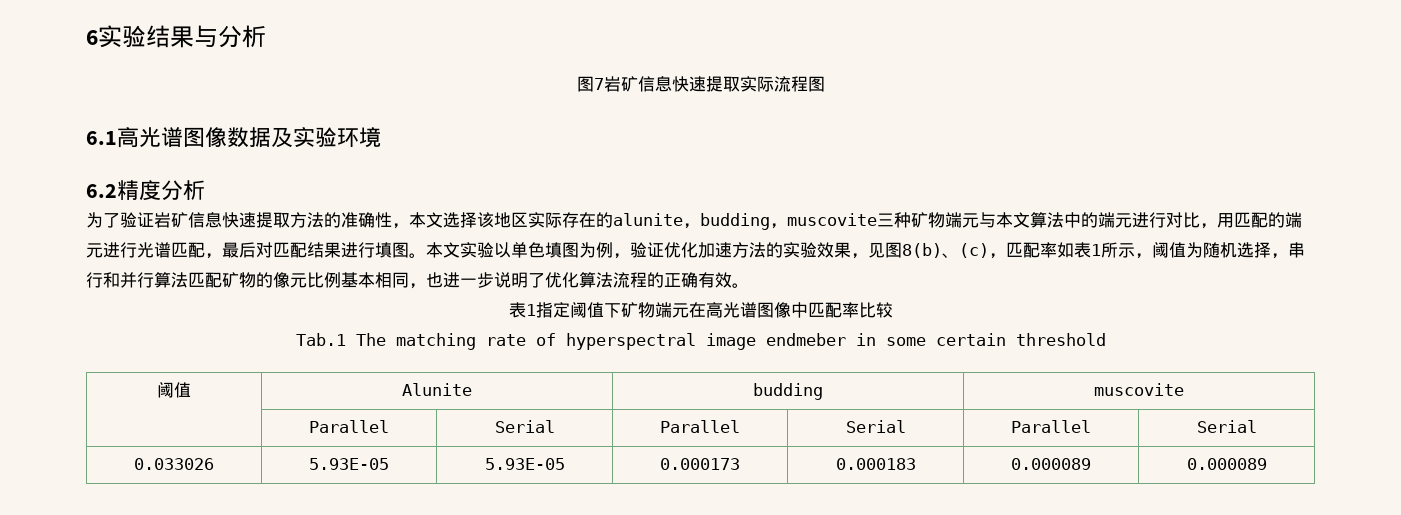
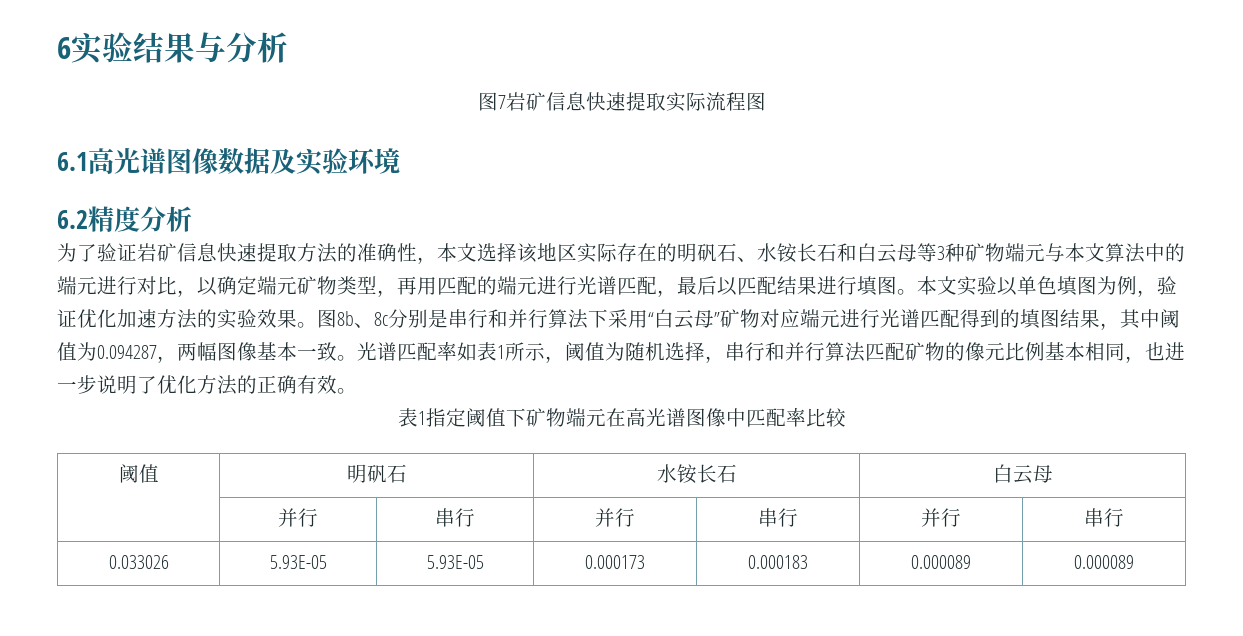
- 为了验证岩矿信息快速提取方法的准确性，本文选择该地区实际存在的alunite，budding，muscovite三种矿物端元与本文算法中的端元进行对比，用匹配的端元进行光谱匹配，最后对匹配结果进行填图。
+ 为了验证岩矿信息快速提取方法的准确性，本文选择该地区实际存在的明矾石、水铵长石和白云母等3种矿物端元与本文算法中的端元进行对比，以确定端元矿物类型，再用匹配的端元进行光谱匹配，最后以匹配结果进行填图。
- 本文实验以单色填图为例，验证优化加速方法的实验效果，见图8(b)、(c)，匹配率如表1所示，阈值为随机选择，串行和并行算法匹配矿物的像元比例基本相同，也进一步说明了优化算法流程的正确有效。
+ 本文实验以单色填图为例，验证优化加速方法的实验效果。图8b、8c分别是串行和并行算法下采用“白云母”矿物对应端元进行光谱匹配得到的填图结果，其中阈值为0.094287，两幅图像基本一致。光谱匹配率如表1所示，阈值为随机选择，串行和并行算法匹配矿物的像元比例基本相同，也进一步说明了优化方法的正确有效。
- Tab.1 The matching rate of hyperspectral image endmeber in some certain threshold
- 阈值 | Alunite | budding | muscovite
- | Parallel | Serial | Parallel | Serial | Parallel | Serial
+ 阈值 | 明矾石 | 水铵长石 | 白云母
+ | 并行 | 串行 | 并行 | 串行 | 并行 | 串行

